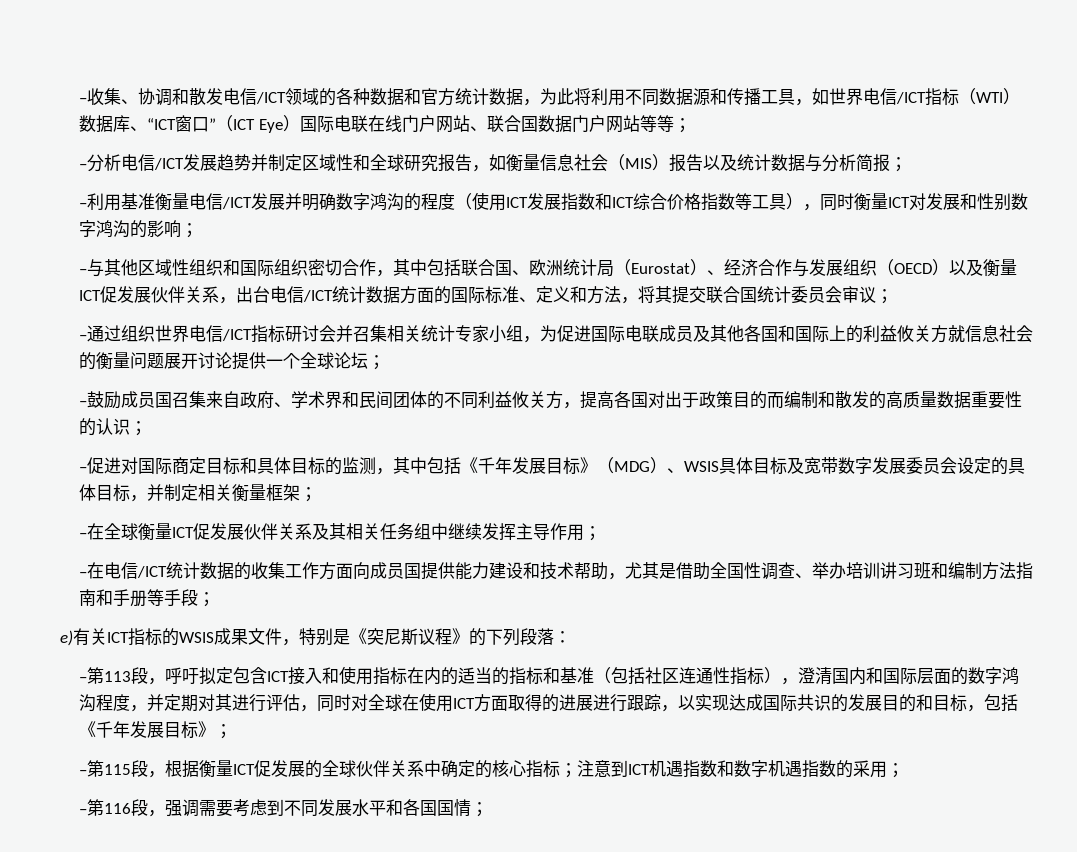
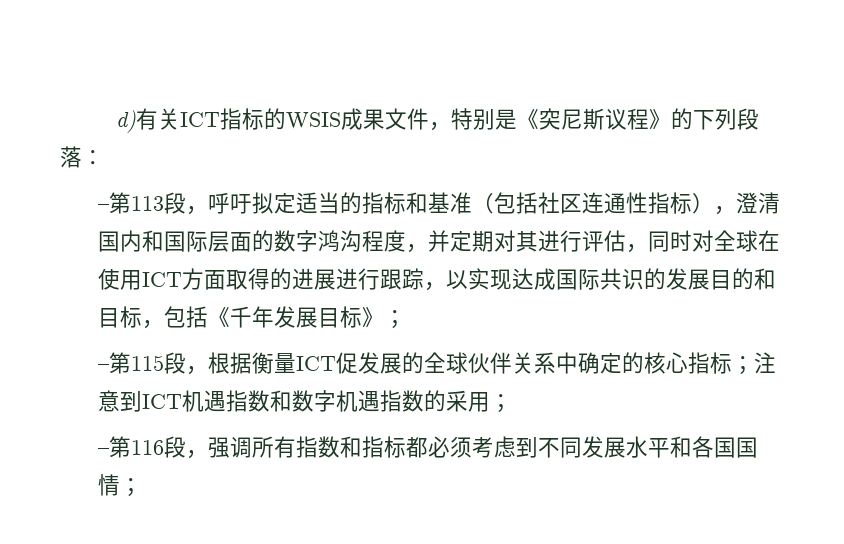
- –收集、协调和散发电信/ICT领域的各种数据和官方统计数据，为此将利用不同数据源和传播工具，如世界电信/ICT指标（WTI）数据库、“ICT窗口”（ICT Eye）国际电联在线门户网站、联合国数据门户网站等等；
- –分析电信/ICT发展趋势并制定区域性和全球研究报告，如衡量信息社会（MIS）报告以及统计数据与分析简报；
- –利用基准衡量电信/ICT发展并明确数字鸿沟的程度（使用ICT发展指数和ICT综合价格指数等工具），同时衡量ICT对发展和性别数字鸿沟的影响；
- –与其他区域性组织和国际组织密切合作，其中包括联合国、欧洲统计局（Eurostat）、经济合作与发展组织（OECD）以及衡量ICT促发展伙伴关系，出台电信/ICT统计数据方面的国际标准、定义和方法，将其提交联合国统计委员会审议；
- –通过组织世界电信/ICT指标研讨会并召集相关统计专家小组，为促进国际电联成员及其他各国和国际上的利益攸关方就信息社会的衡量问题展开讨论提供一个全球论坛；
- –鼓励成员国召集来自政府、学术界和民间团体的不同利益攸关方，提高各国对出于政策目的而编制和散发的高质量数据重要性的认识；
- –促进对国际商定目标和具体目标的监测，其中包括《千年发展目标》（MDG）、WSIS具体目标及宽带数字发展委员会设定的具体目标，并制定相关衡量框架；
- –在全球衡量ICT促发展伙伴关系及其相关任务组中继续发挥主导作用；
- –在电信/ICT统计数据的收集工作方面向成员国提供能力建设和技术帮助，尤其是借助全国性调查、举办培训讲习班和编制方法指南和手册等手段；
- e)有关ICT指标的WSIS成果文件，特别是《突尼斯议程》的下列段落：
+ d)有关ICT指标的WSIS成果文件，特别是《突尼斯议程》的下列段落：
- –第113段，呼吁拟定包含ICT接入和使用指标在内的适当的指标和基准（包括社区连通性指标），澄清国内和国际层面的数字鸿沟程度，并定期对其进行评估，同时对全球在使用ICT方面取得的进展进行跟踪，以实现达成国际共识的发展目的和目标，包括《千年发展目标》；
+ –第113段，呼吁拟定适当的指标和基准（包括社区连通性指标），澄清国内和国际层面的数字鸿沟程度，并定期对其进行评估，同时对全球在使用ICT方面取得的进展进行跟踪，以实现达成国际共识的发展目的和目标，包括《千年发展目标》；
- –第116段，强调需要考虑到不同发展水平和各国国情；
+ –第116段，强调所有指数和指标都必须考虑到不同发展水平和各国国情；

